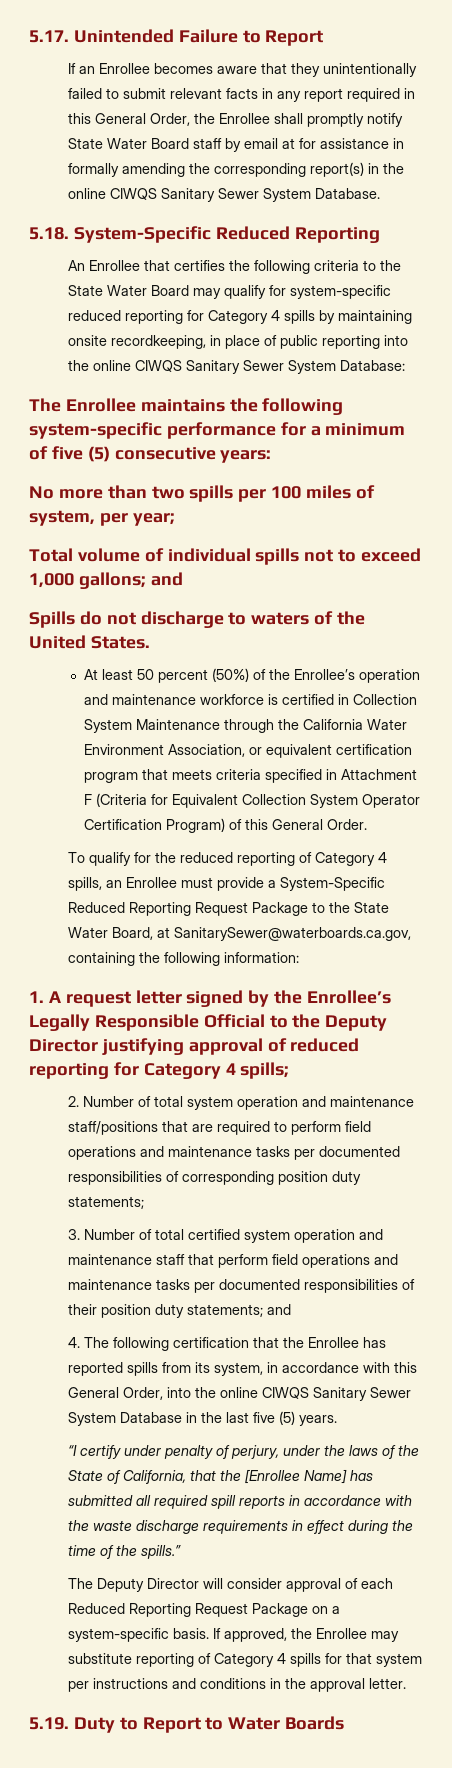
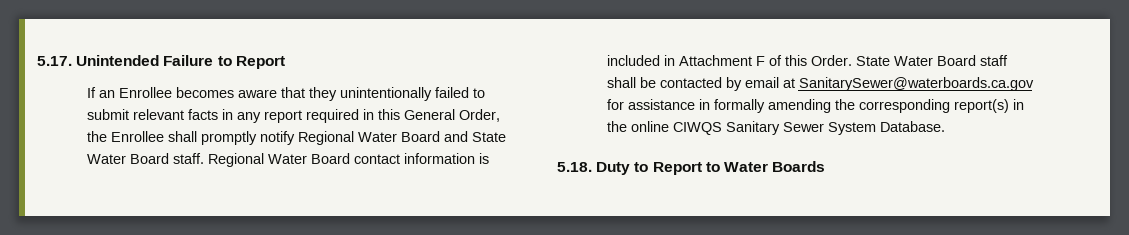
- If an Enrollee becomes aware that they unintentionally failed to submit relevant facts in any report required in this General Order, the Enrollee shall promptly notify State Water Board staff by email at for assistance in formally amending the corresponding report(s) in the online CIWQS Sanitary Sewer System Database.
+ If an Enrollee becomes aware that they unintentionally failed to submit relevant facts in any report required in this General Order, the Enrollee shall promptly notify Regional Water Board and State Water Board staff. Regional Water Board contact information is included in Attachment F of this Order. State Water Board staff shall be contacted by email at SanitarySewer@waterboards.ca.gov for assistance in formally amending the corresponding report(s) in the online CIWQS Sanitary Sewer System Database.
- 5.18. System-Specific Reduced Reporting
- An Enrollee that certifies the following criteria to the State Water Board may qualify for system-specific reduced reporting for Category 4 spills by maintaining onsite recordkeeping, in place of public reporting into the online CIWQS Sanitary Sewer System Database:
- The Enrollee maintains the following system-specific performance for a minimum of five (5) consecutive years:
- No more than two spills per 100 miles of system, per year;
- Total volume of individual spills not to exceed 1,000 gallons; and
- Spills do not discharge to waters of the United States.
- At least 50 percent (50%) of the Enrollee’s operation and maintenance workforce is certified in Collection System Maintenance through the California Water Environment Association, or equivalent certification program that meets criteria specified in Attachment F (Criteria for Equivalent Collection System Operator Certification Program) of this General Order.
- To qualify for the reduced reporting of Category 4 spills, an Enrollee must provide a System-Specific Reduced Reporting Request Package to the State Water Board, at SanitarySewer@waterboards.ca.gov, containing the following information:
- 1. A request letter signed by the Enrollee’s Legally Responsible Official to the Deputy Director justifying approval of reduced reporting for Category 4 spills;
- 2. Number of total system operation and maintenance staff/positions that are required to perform field operations and maintenance tasks per documented responsibilities of corresponding position duty statements;
- 3. Number of total certified system operation and maintenance staff that perform field operations and maintenance tasks per documented responsibilities of their position duty statements; and
- 4. The following certification that the Enrollee has reported spills from its system, in accordance with this General Order, into the online CIWQS Sanitary Sewer System Database in the last five (5) years.
- “I certify under penalty of perjury, under the laws of the State of California, that the [Enrollee Name] has submitted all required spill reports in accordance with the waste discharge requirements in effect during the time of the spills.”
- The Deputy Director will consider approval of each Reduced Reporting Request Package on a system-specific basis. If approved, the Enrollee may substitute reporting of Category 4 spills for that system per instructions and conditions in the approval letter.
- 5.19. Duty to Report to Water Boards
+ 5.18. Duty to Report to Water Boards

